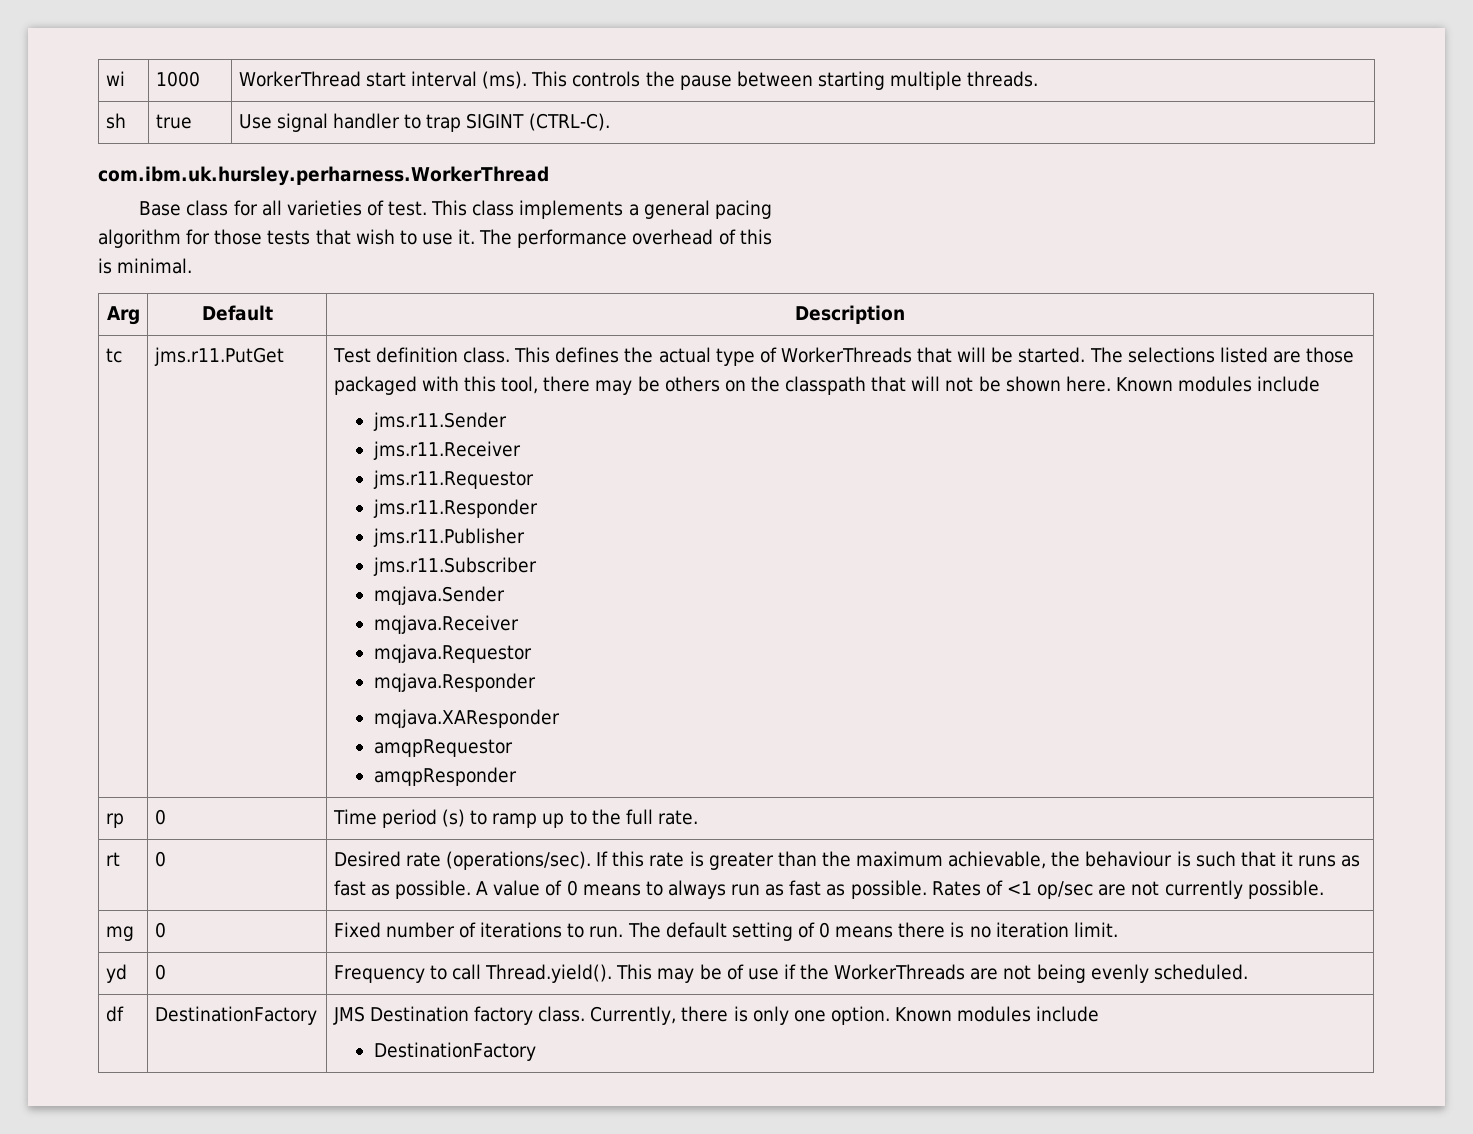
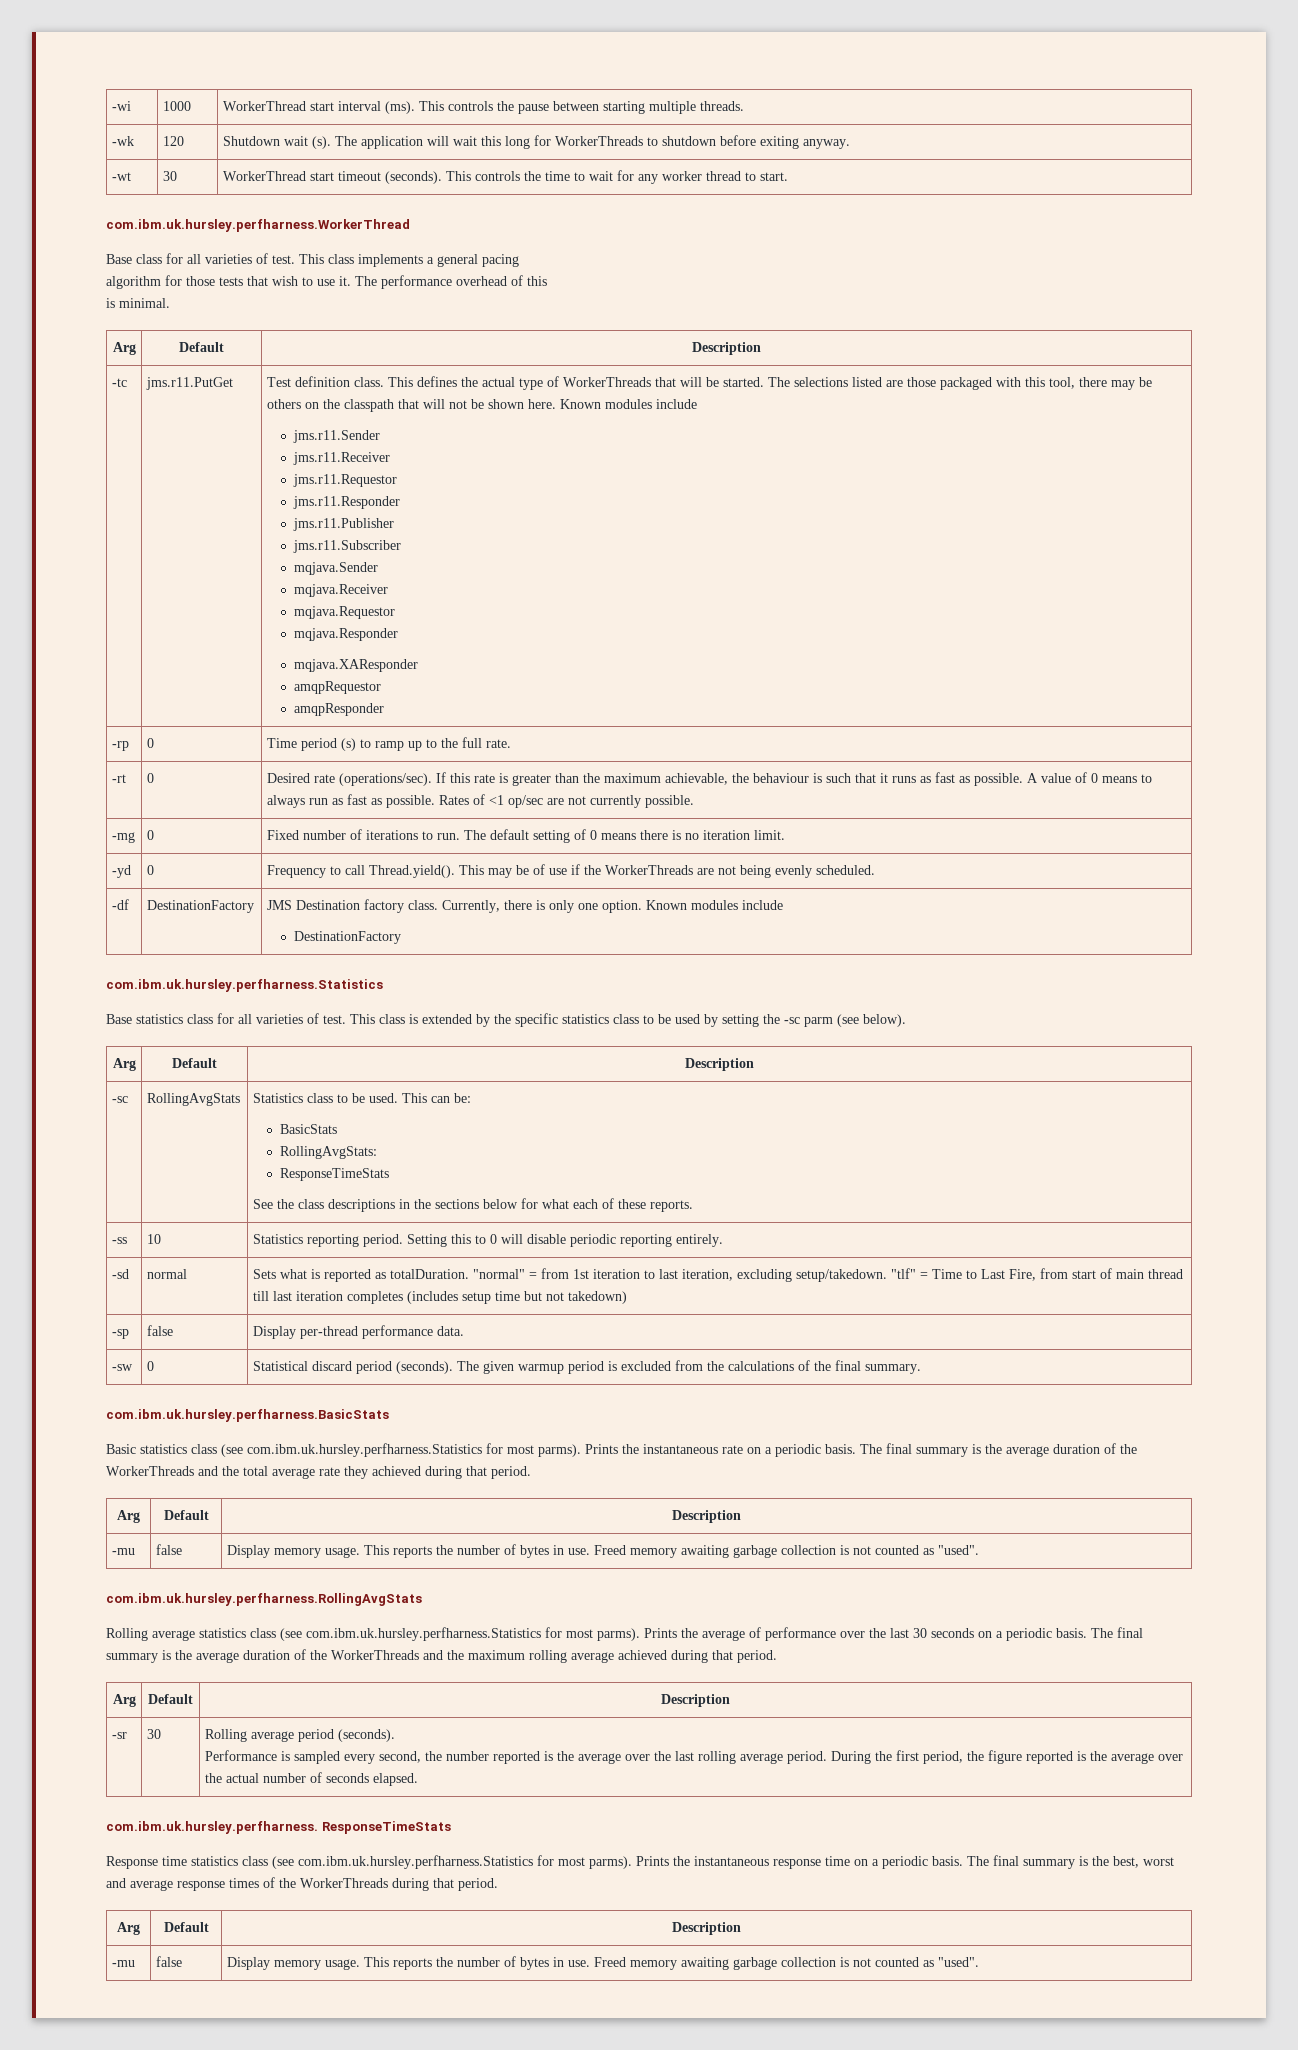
- wi | 1000 | WorkerThread start interval (ms). This controls the pause between starting multiple threads.
+ -wi | 1000 | WorkerThread start interval (ms). This controls the pause between starting multiple threads.
- sh | true | Use signal handler to trap SIGINT (CTRL-C).
- com.ibm.uk.hursley.perharness.WorkerThread
+ -wk | 120 | Shutdown wait (s). The application will wait this long for WorkerThreads to shutdown before exiting anyway.
+ -wt | 30 | WorkerThread start timeout (seconds). This controls the time to wait for any worker thread to start.
+ com.ibm.uk.hursley.perfharness.WorkerThread
- tc
+ -tc
- rp | 0 | Time period (s) to ramp up to the full rate.
+ -rp | 0 | Time period (s) to ramp up to the full rate.
- rt
+ -rt
- mg | 0 | Fixed number of iterations to run. The default setting of 0 means there is no iteration limit.
+ -mg | 0 | Fixed number of iterations to run. The default setting of 0 means there is no iteration limit.
- yd | 0 | Frequency to call Thread.yield(). This may be of use if the WorkerThreads are not being evenly scheduled.
+ -yd | 0 | Frequency to call Thread.yield(). This may be of use if the WorkerThreads are not being evenly scheduled.
- df | DestinationFactory | JMS Destination factory class. Currently, there is only one option. Known modules include
+ -df | DestinationFactory | JMS Destination factory class. Currently, there is only one option. Known modules include
  DestinationFactory
+ com.ibm.uk.hursley.perfharness.Statistics
+ Base statistics class for all varieties of test. This class is extended by the specific statistics class to be used by setting the -sc parm (see below).
+ Arg | Default | Description
+ -sc | RollingAvgStats | Statistics class to be used. This can be:
+ BasicStats
+ RollingAvgStats:
+ ResponseTimeStats
+ See the class descriptions in the sections below for what each of these reports.
+ -ss | 10 | Statistics reporting period. Setting this to 0 will disable periodic reporting entirely.
+ -sd | normal | Sets what is reported as totalDuration. "normal" = from 1st iteration to last iteration, excluding setup/takedown. "tlf" = Time to Last Fire, from start of main thread till last iteration completes (includes setup time but not takedown)
+ -sp | false | Display per-thread performance data.
+ -sw | 0 | Statistical discard period (seconds). The given warmup period is excluded from the calculations of the final summary.
+ com.ibm.uk.hursley.perfharness.BasicStats
+ Basic statistics class (see com.ibm.uk.hursley.perfharness.Statistics for most parms). Prints the instantaneous rate on a periodic basis. The final summary is the average duration of the WorkerThreads and the total average rate they achieved during that period.
+ Arg | Default | Description
+ -mu | false | Display memory usage. This reports the number of bytes in use. Freed memory awaiting garbage collection is not counted as "used".
+ com.ibm.uk.hursley.perfharness.RollingAvgStats
+ Rolling average statistics class (see com.ibm.uk.hursley.perfharness.Statistics for most parms). Prints the average of performance over the last 30 seconds on a periodic basis. The final summary is the average duration of the WorkerThreads and the maximum rolling average achieved during that period.
+ Arg | Default | Description
+ -sr | 30 | Rolling average period (seconds).
+ Performance is sampled every second, the number reported is the average over the last rolling average period. During the first period, the figure reported is the average over the actual number of seconds elapsed.
+ com.ibm.uk.hursley.perfharness. ResponseTimeStats
+ Response time statistics class (see com.ibm.uk.hursley.perfharness.Statistics for most parms). Prints the instantaneous response time on a periodic basis. The final summary is the best, worst and average response times of the WorkerThreads during that period.
+ Arg | Default | Description
+ -mu | false | Display memory usage. This reports the number of bytes in use. Freed memory awaiting garbage collection is not counted as "used".

